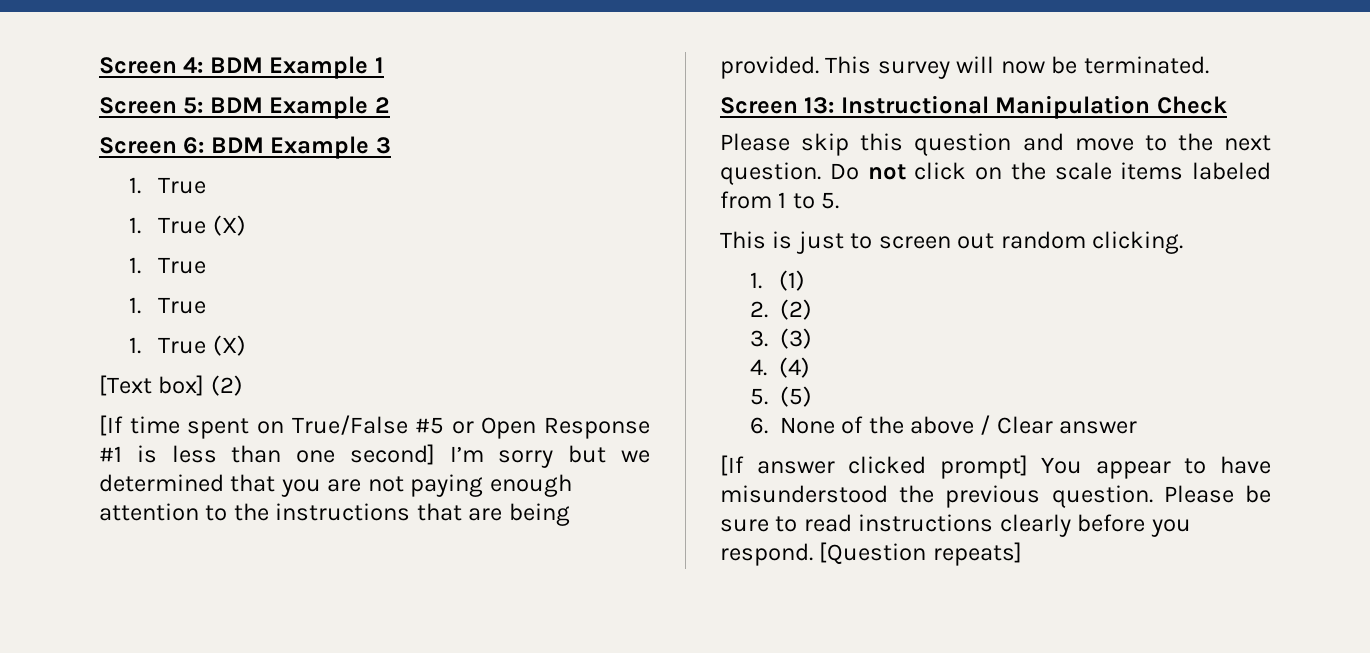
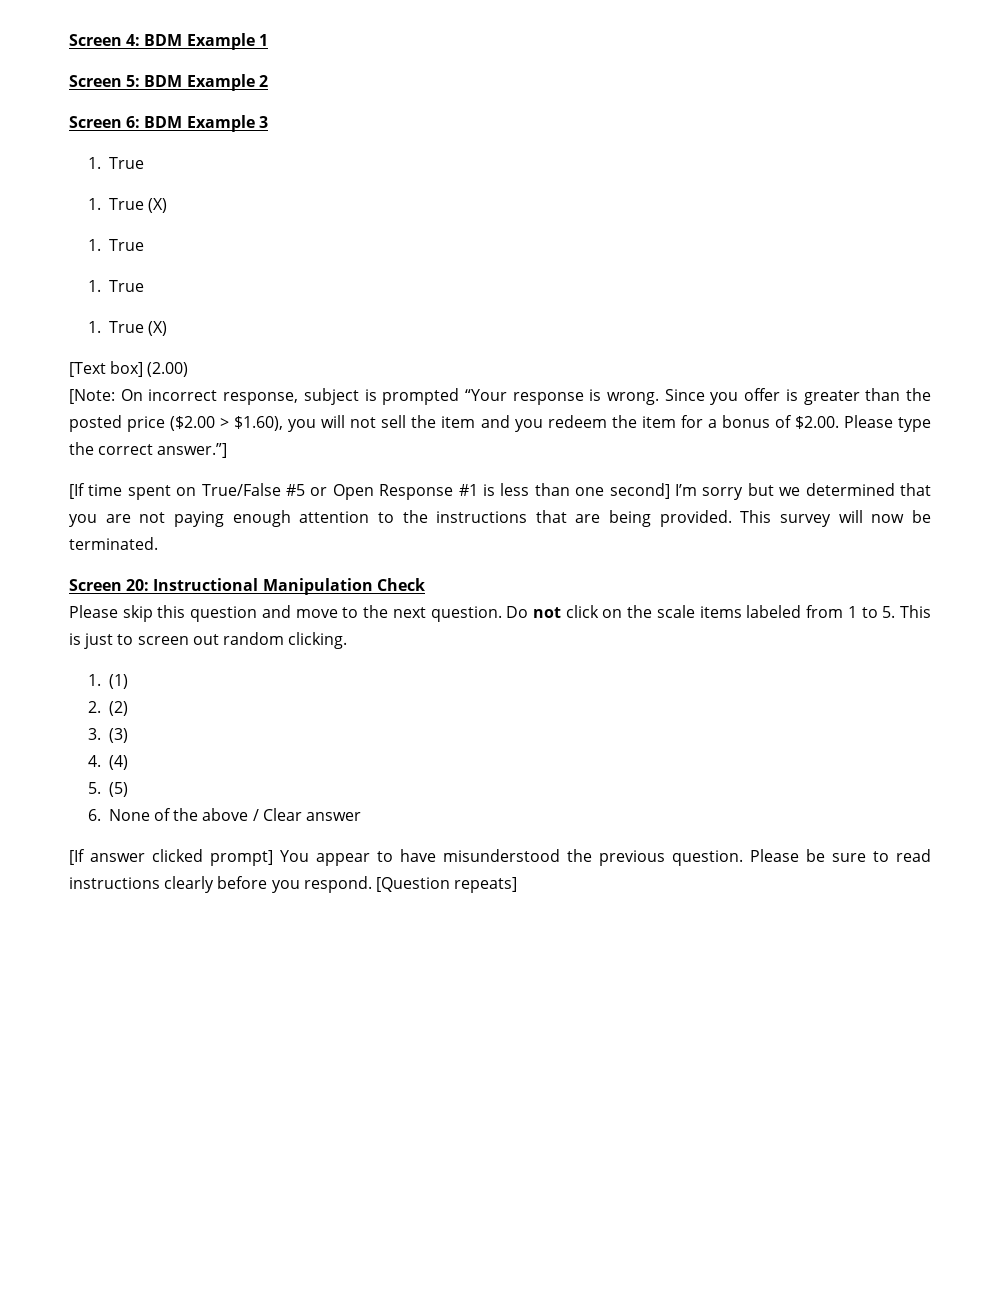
- [Text box] (2)
+ [Text box] (2.00)
+ [Note: On incorrect response, subject is prompted “Your response is wrong. Since you offer is greater than the posted price ($2.00 > $1.60), you will not sell the item and you redeem the item for a bonus of $2.00. Please type the correct answer.”]
- Screen 13: Instructional Manipulation Check
+ Screen 20: Instructional Manipulation Check
- Do not click on the scale items labeled from 1 to 5.
- This is just to screen out random clicking.
+ Do not click on the scale items labeled from 1 to 5. This is just to screen out random clicking.

